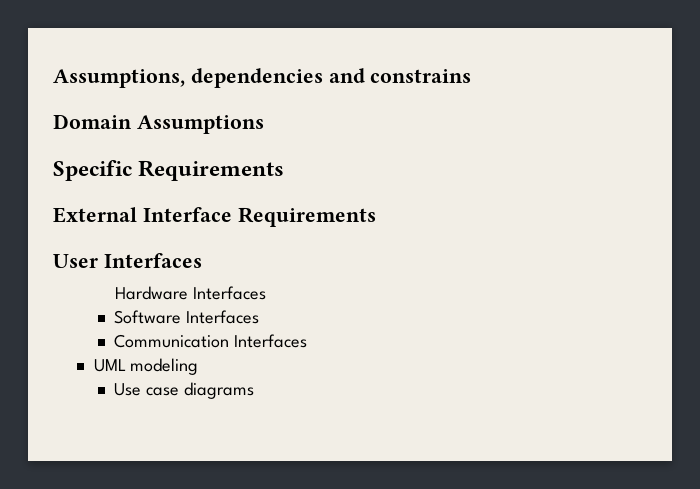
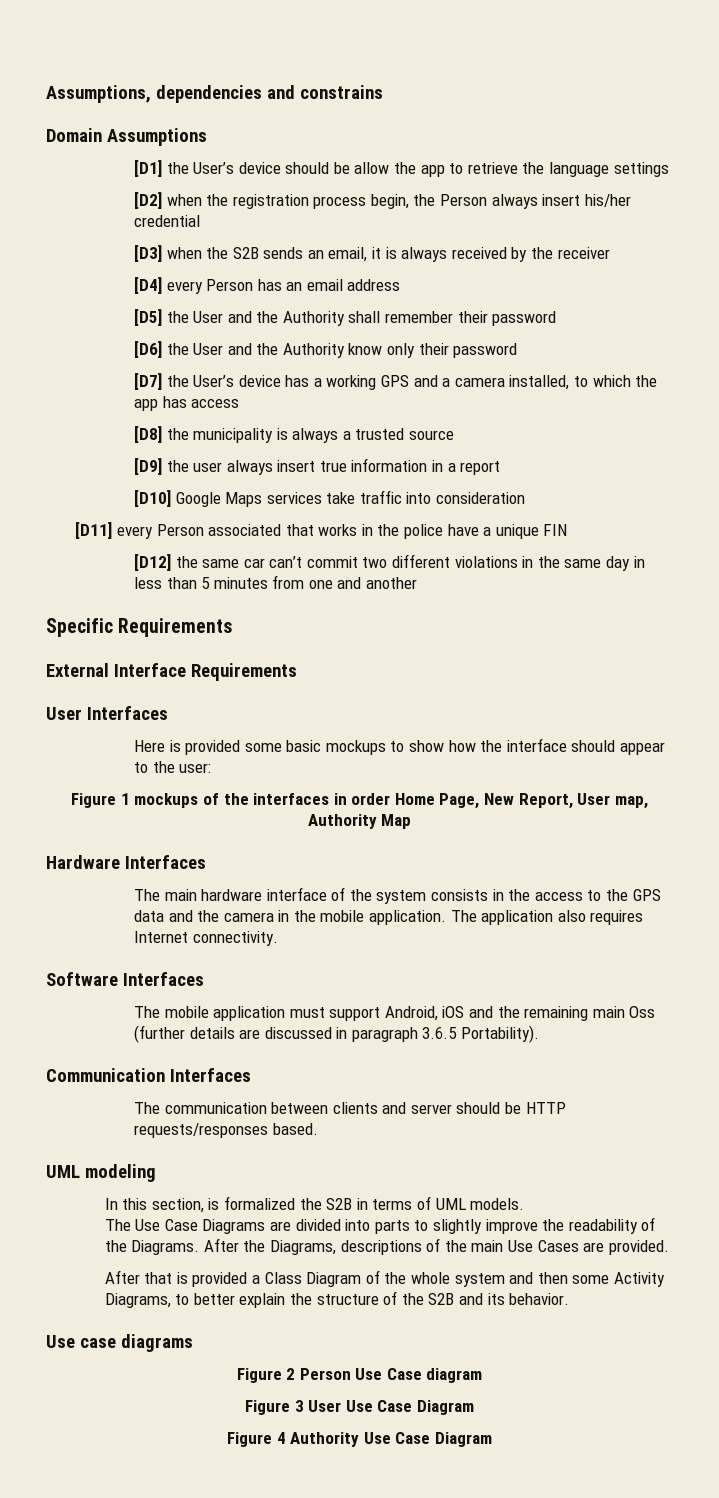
+ [D1] the User’s device should be allow the app to retrieve the language settings
+ [D2] when the registration process begin, the Person always insert his/her credential
+ [D3] when the S2B sends an email, it is always received by the receiver
+ [D4] every Person has an email address
+ [D5] the User and the Authority shall remember their password
+ [D6] the User and the Authority know only their password
+ [D7] the User’s device has a working GPS and a camera installed, to which the app has access
+ [D8] the municipality is always a trusted source
+ [D9] the user always insert true information in a report
+ [D10] Google Maps services take traffic into consideration
+ [D11] every Person associated that works in the police have a unique FIN
+ [D12] the same car can’t commit two different violations in the same day in less than 5 minutes from one and another
+ Here is provided some basic mockups to show how the interface should appear to the user:
+ Figure 1 mockups of the interfaces in order Home Page, New Report, User map, Authority Map
  Hardware Interfaces
+ The main hardware interface of the system consists in the access to the GPS data and the camera in the mobile application. The application also requires Internet connectivity.
  Software Interfaces
+ The mobile application must support Android, iOS and the remaining main Oss (further details are discussed in paragraph 3.6.5 Portability).
  Communication Interfaces
+ The communication between clients and server should be HTTP requests/responses based.
  UML modeling
+ In this section, is formalized the S2B in terms of UML models.
+ The Use Case Diagrams are divided into parts to slightly improve the readability of the Diagrams. After the Diagrams, descriptions of the main Use Cases are provided.
+ After that is provided a Class Diagram of the whole system and then some Activity Diagrams, to better explain the structure of the S2B and its behavior.
  Use case diagrams
+ Figure 2 Person Use Case diagram
+ Figure 3 User Use Case Diagram
+ Figure 4 Authority Use Case Diagram

